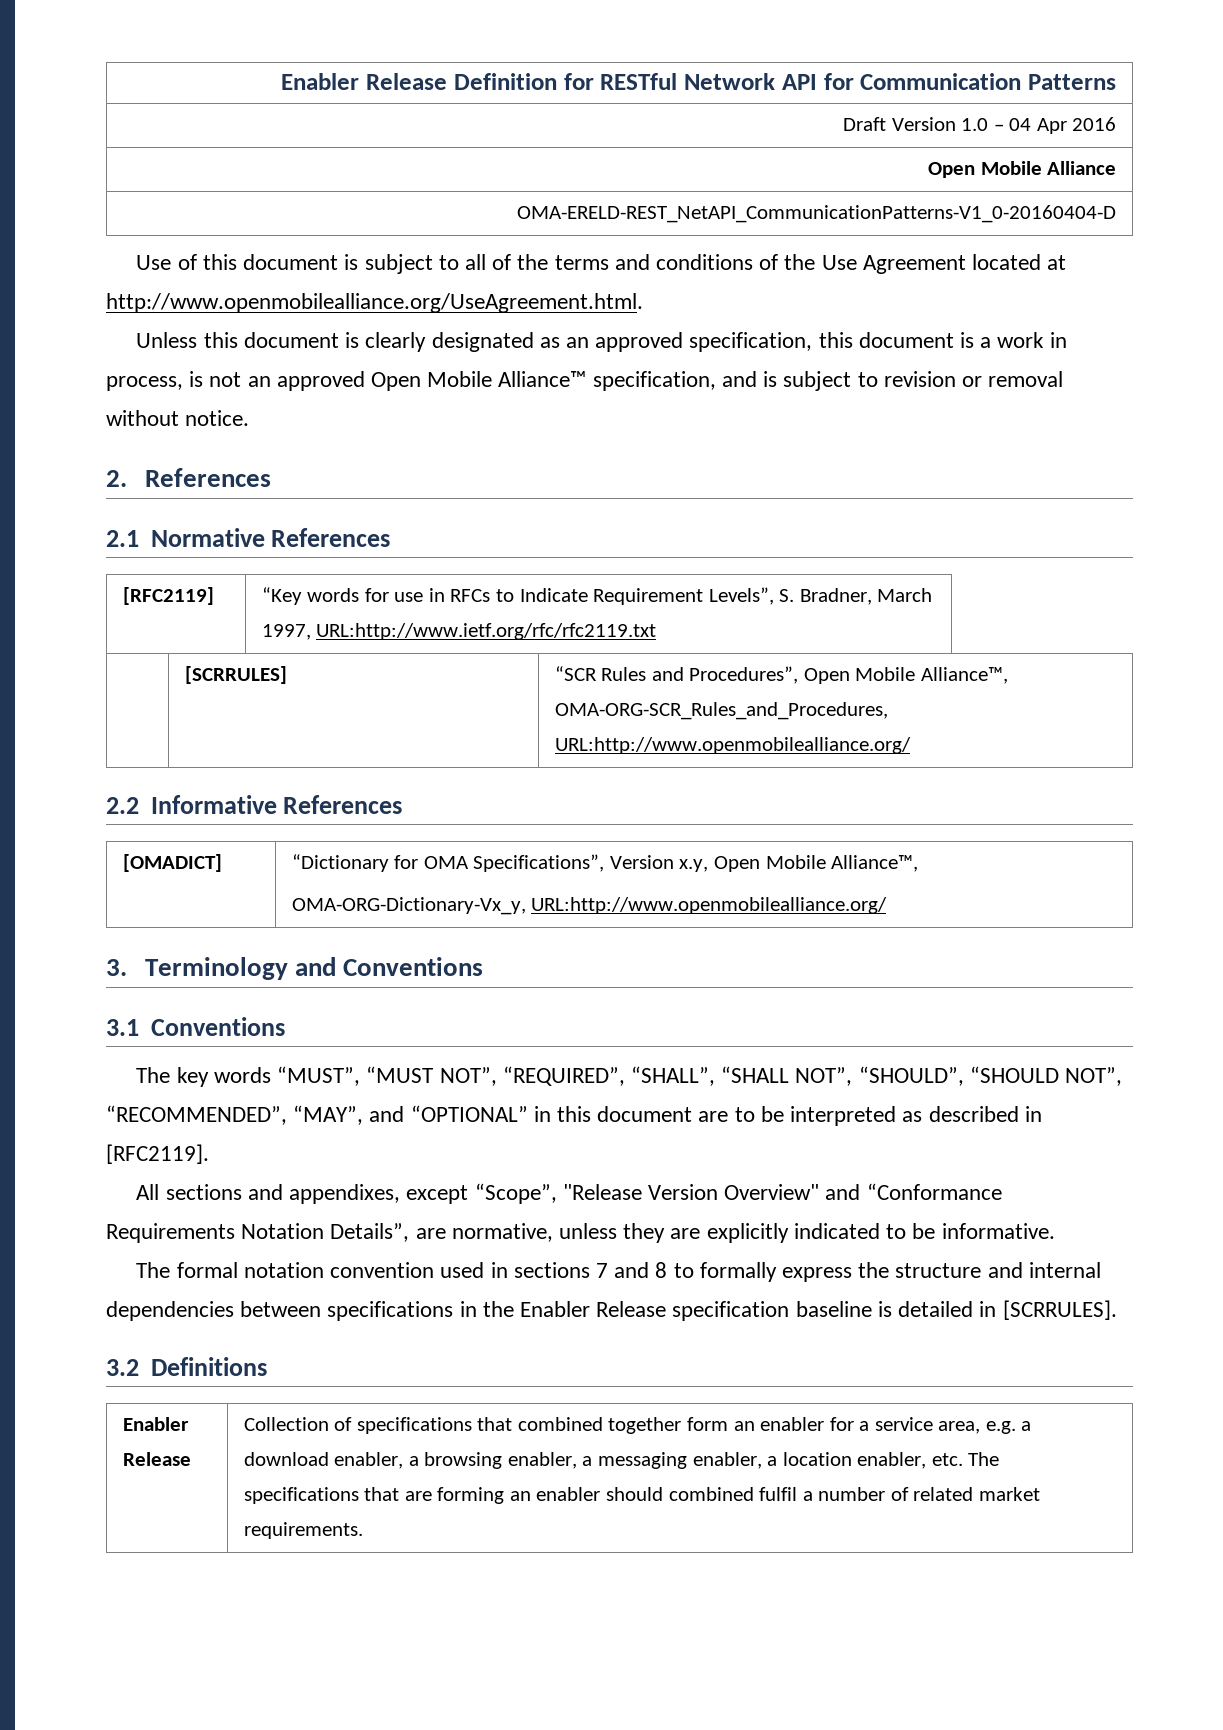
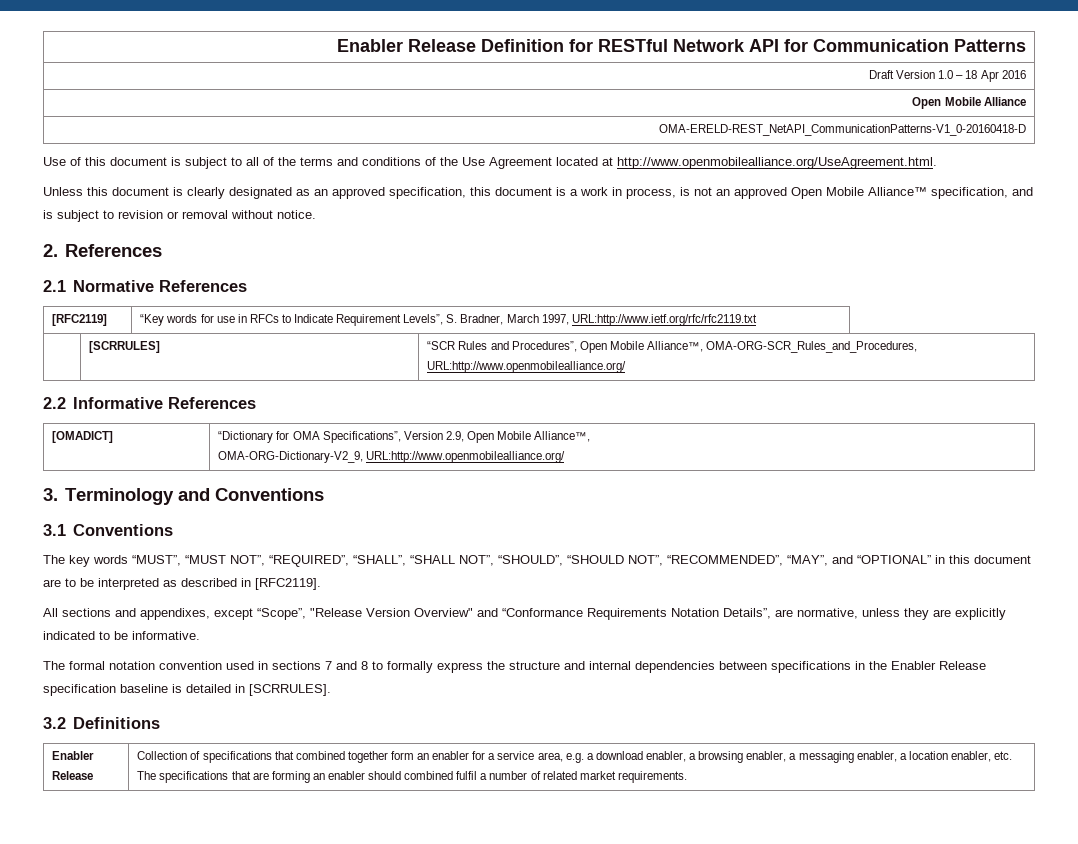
- Draft Version 1.0 – 04 Apr 2016
+ Draft Version 1.0 – 18 Apr 2016
- OMA-ERELD-REST_NetAPI_CommunicationPatterns-V1_0-20160404-D
+ OMA-ERELD-REST_NetAPI_CommunicationPatterns-V1_0-20160418-D
- [OMADICT] | “Dictionary for OMA Specifications”, Version x.y, Open Mobile Alliance™,
- OMA-ORG-Dictionary-Vx_y, URL:http://www.openmobilealliance.org/
+ [OMADICT] | “Dictionary for OMA Specifications”, Version 2.9, Open Mobile Alliance™,
+ OMA-ORG-Dictionary-V2_9, URL:http://www.openmobilealliance.org/

